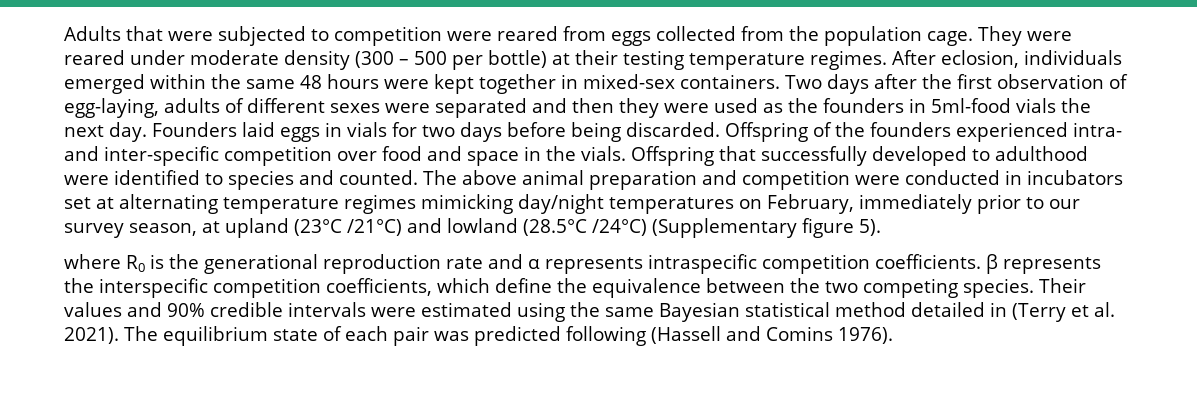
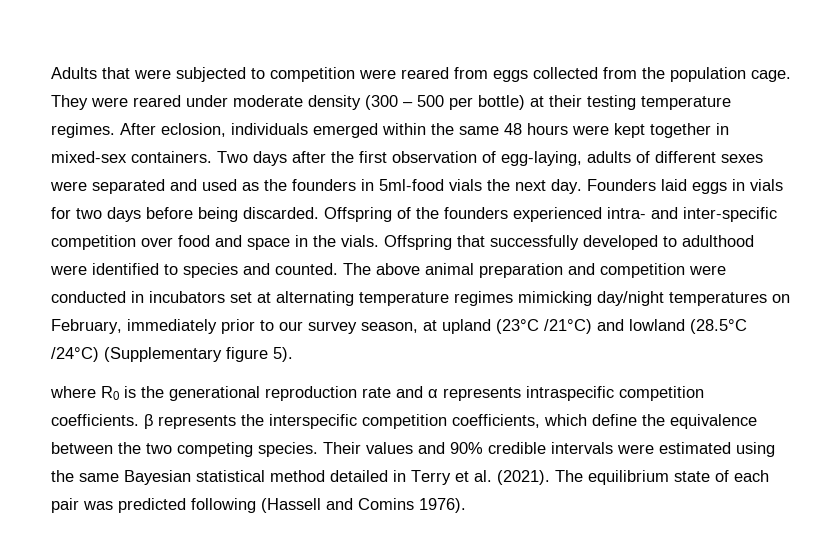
- Two days after the first observation of egg-laying, adults of different sexes were separated and then they were used as the founders in 5ml-food vials the next day.
+ Two days after the first observation of egg-laying, adults of different sexes were separated and used as the founders in 5ml-food vials the next day.
- Their values and 90% credible intervals were estimated using the same Bayesian statistical method detailed in (Terry et al. 2021).
+ Their values and 90% credible intervals were estimated using the same Bayesian statistical method detailed in Terry et al. (2021).

